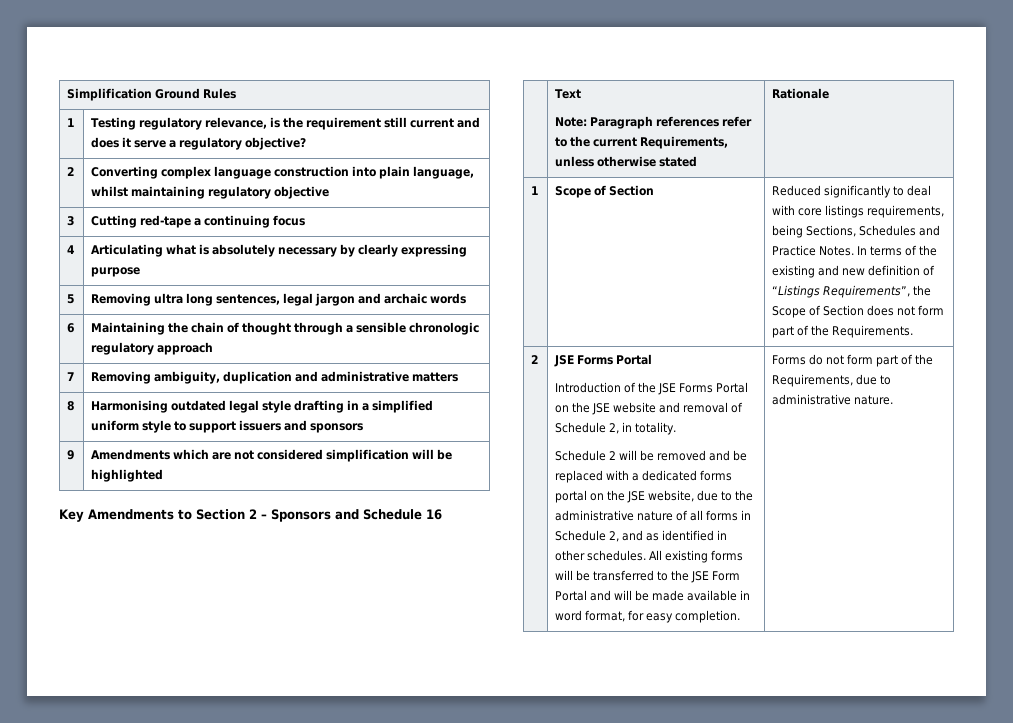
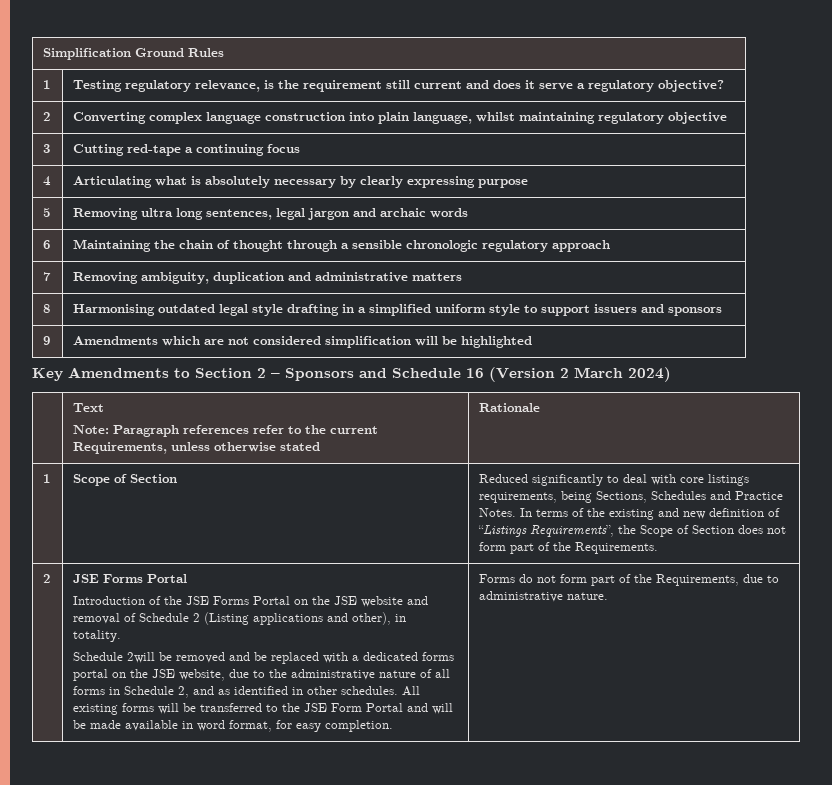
- Key Amendments to Section 2 – Sponsors and Schedule 16
+ Key Amendments to Section 2 – Sponsors and Schedule 16 (Version 2 March 2024)
- Introduction of the JSE Forms Portal on the JSE website and removal of Schedule 2, in totality.
+ Introduction of the JSE Forms Portal on the JSE website and removal of Schedule 2 (Listing applications and other), in totality.
- Schedule 2 will be removed and be replaced with a dedicated forms portal on the JSE website, due to the administrative nature of all forms in Schedule 2, and as identified in other schedules.
+ Schedule 2will be removed and be replaced with a dedicated forms portal on the JSE website, due to the administrative nature of all forms in Schedule 2, and as identified in other schedules.

